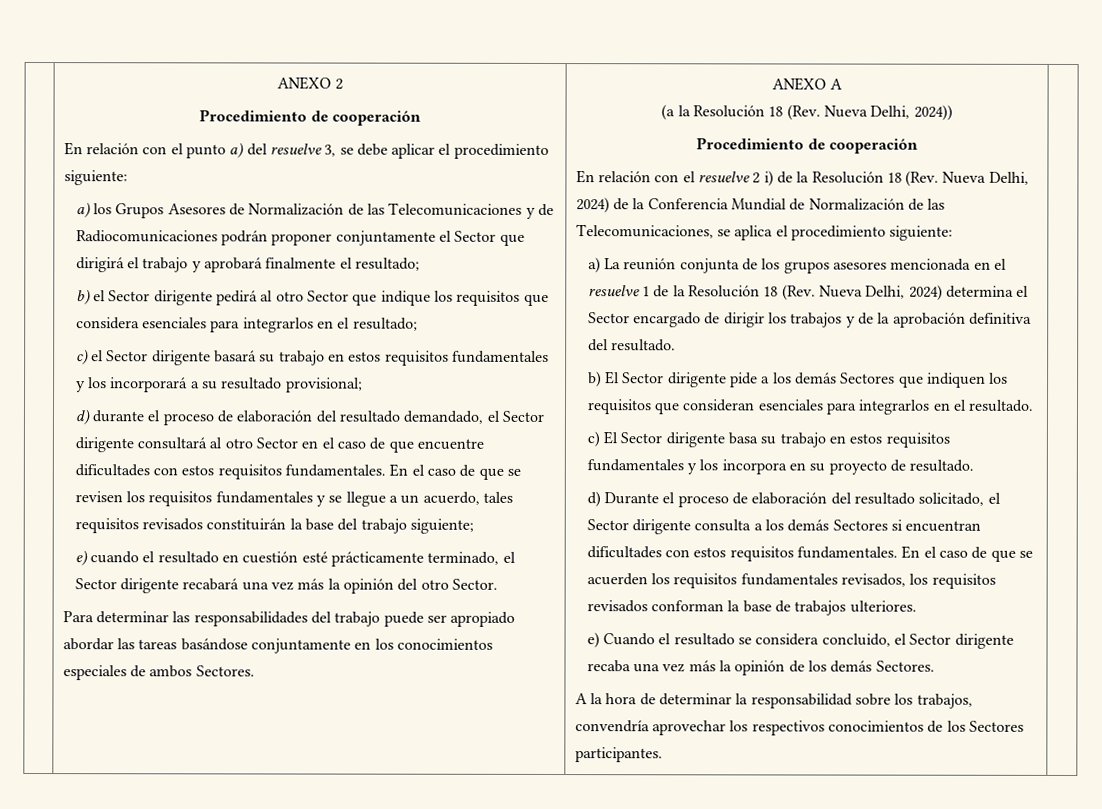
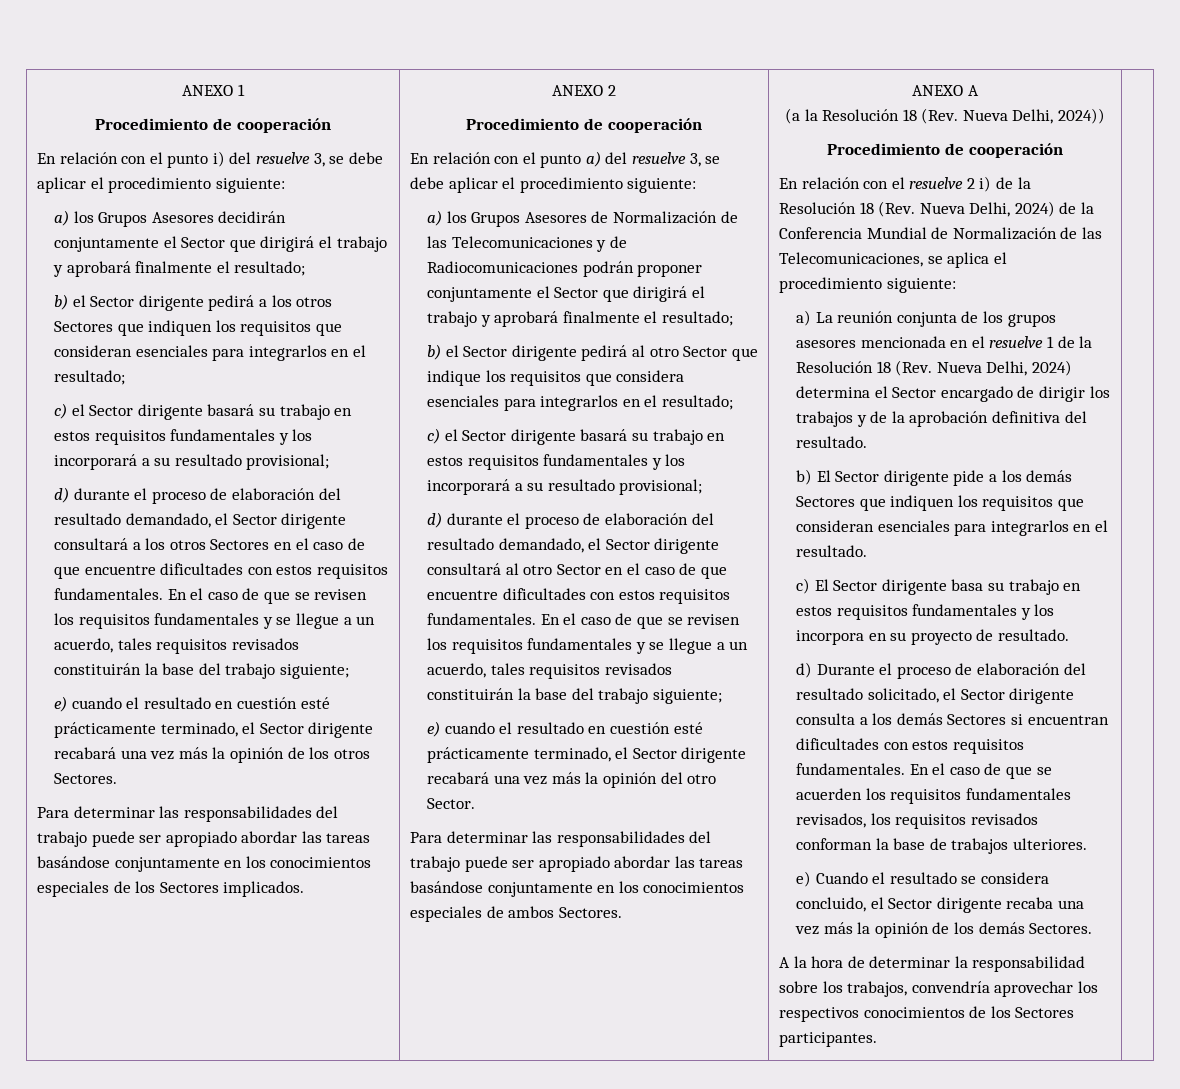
+ ANEXO 1
+ Procedimiento de cooperación
+ En relación con el punto i) del resuelve 3, se debe aplicar el procedimiento siguiente:
+ a) los Grupos Asesores decidirán conjuntamente el Sector que dirigirá el trabajo y aprobará finalmente el resultado;
+ b) el Sector dirigente pedirá a los otros Sectores que indiquen los requisitos que consideran esenciales para integrarlos en el resultado;
+ c) el Sector dirigente basará su trabajo en estos requisitos fundamentales y los incorporará a su resultado provisional;
+ d) durante el proceso de elaboración del resultado demandado, el Sector dirigente consultará a los otros Sectores en el caso de que encuentre dificultades con estos requisitos fundamentales. En el caso de que se revisen los requisitos fundamentales y se llegue a un acuerdo, tales requisitos revisados constituirán la base del trabajo siguiente;
+ e) cuando el resultado en cuestión esté prácticamente terminado, el Sector dirigente recabará una vez más la opinión de los otros Sectores.
+ Para determinar las responsabilidades del trabajo puede ser apropiado abordar las tareas basándose conjuntamente en los conocimientos especiales de los Sectores implicados.

